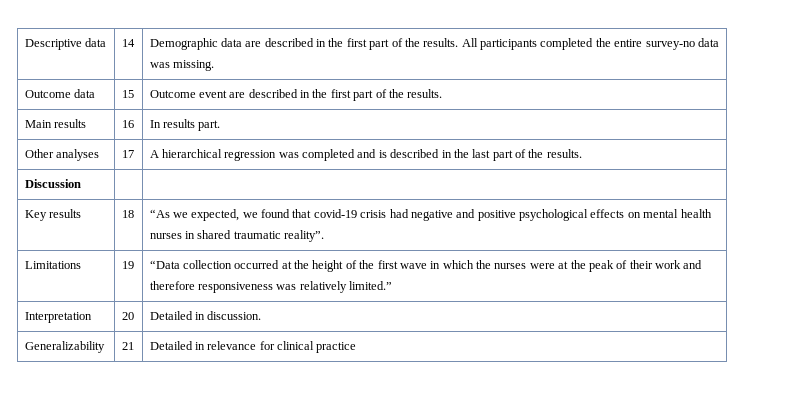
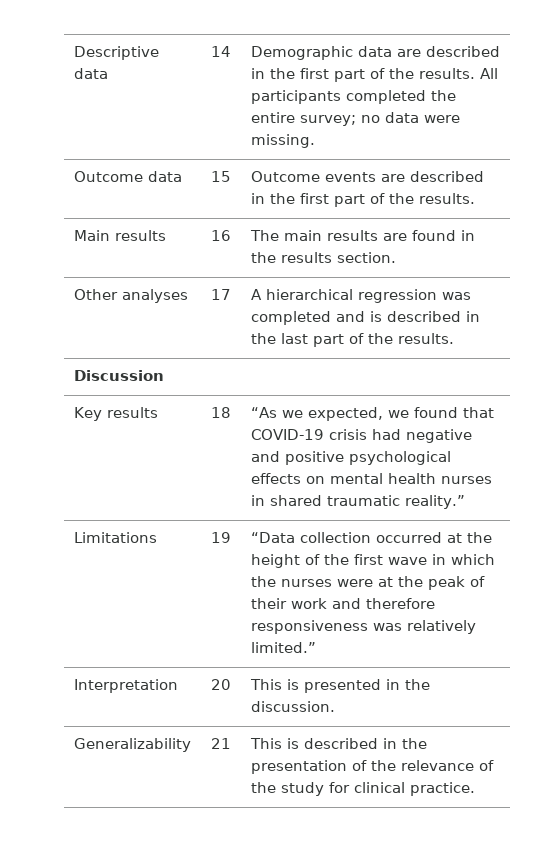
- Descriptive data | 14 | Demographic data are described in the first part of the results. All participants completed the entire survey-no data was missing.
+ Descriptive data | 14 | Demographic data are described in the first part of the results. All participants completed the entire survey; no data were missing.
- Outcome data | 15 | Outcome event are described in the first part of the results.
+ Outcome data | 15 | Outcome events are described in the first part of the results.
- Main results | 16 | In results part.
+ Main results | 16 | The main results are found in the results section.
- Key results | 18 | “As we expected, we found that covid-19 crisis had negative and positive psychological effects on mental health nurses in shared traumatic reality”.
+ Key results | 18 | “As we expected, we found that COVID-19 crisis had negative and positive psychological effects on mental health nurses in shared traumatic reality.”
- Interpretation | 20 | Detailed in discussion.
- Generalizability | 21 | Detailed in relevance for clinical practice
+ Interpretation | 20 | This is presented in the discussion.
+ Generalizability | 21 | This is described in the presentation of the relevance of the study for clinical practice.

